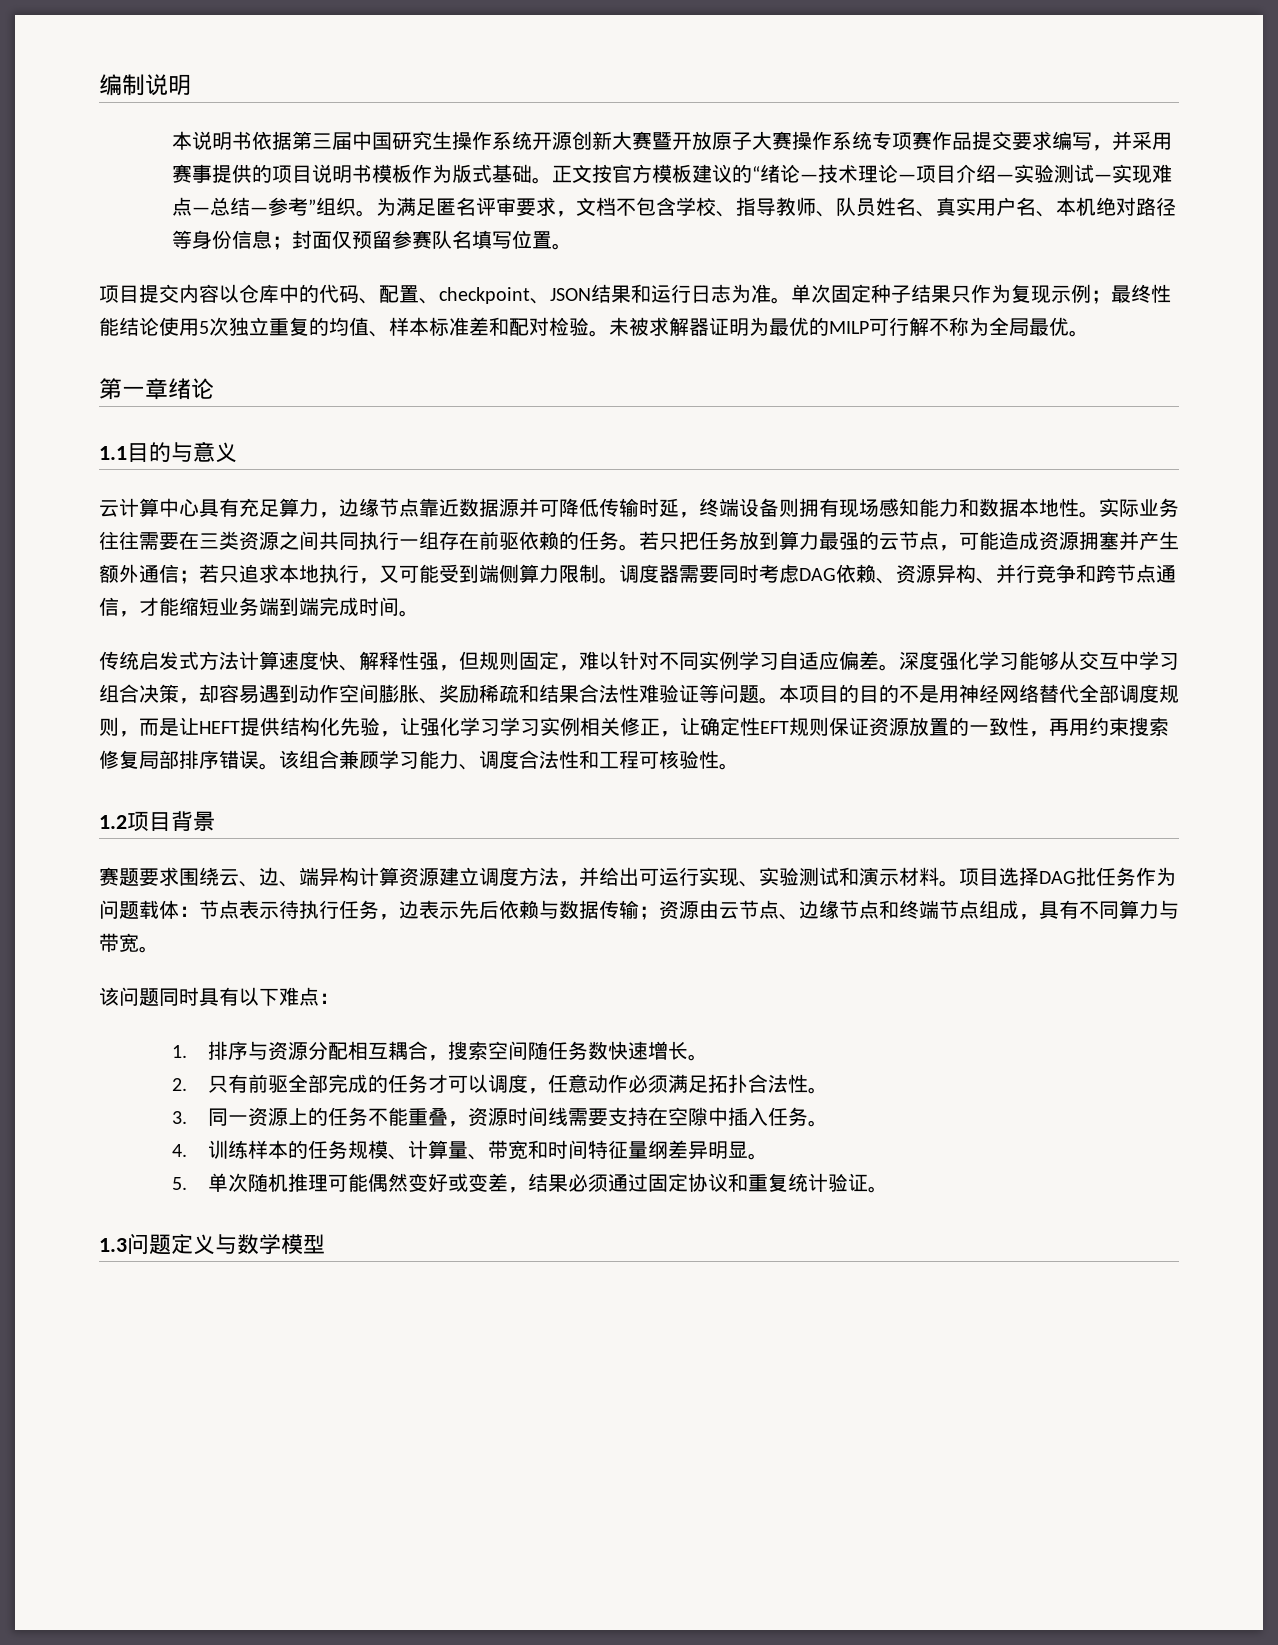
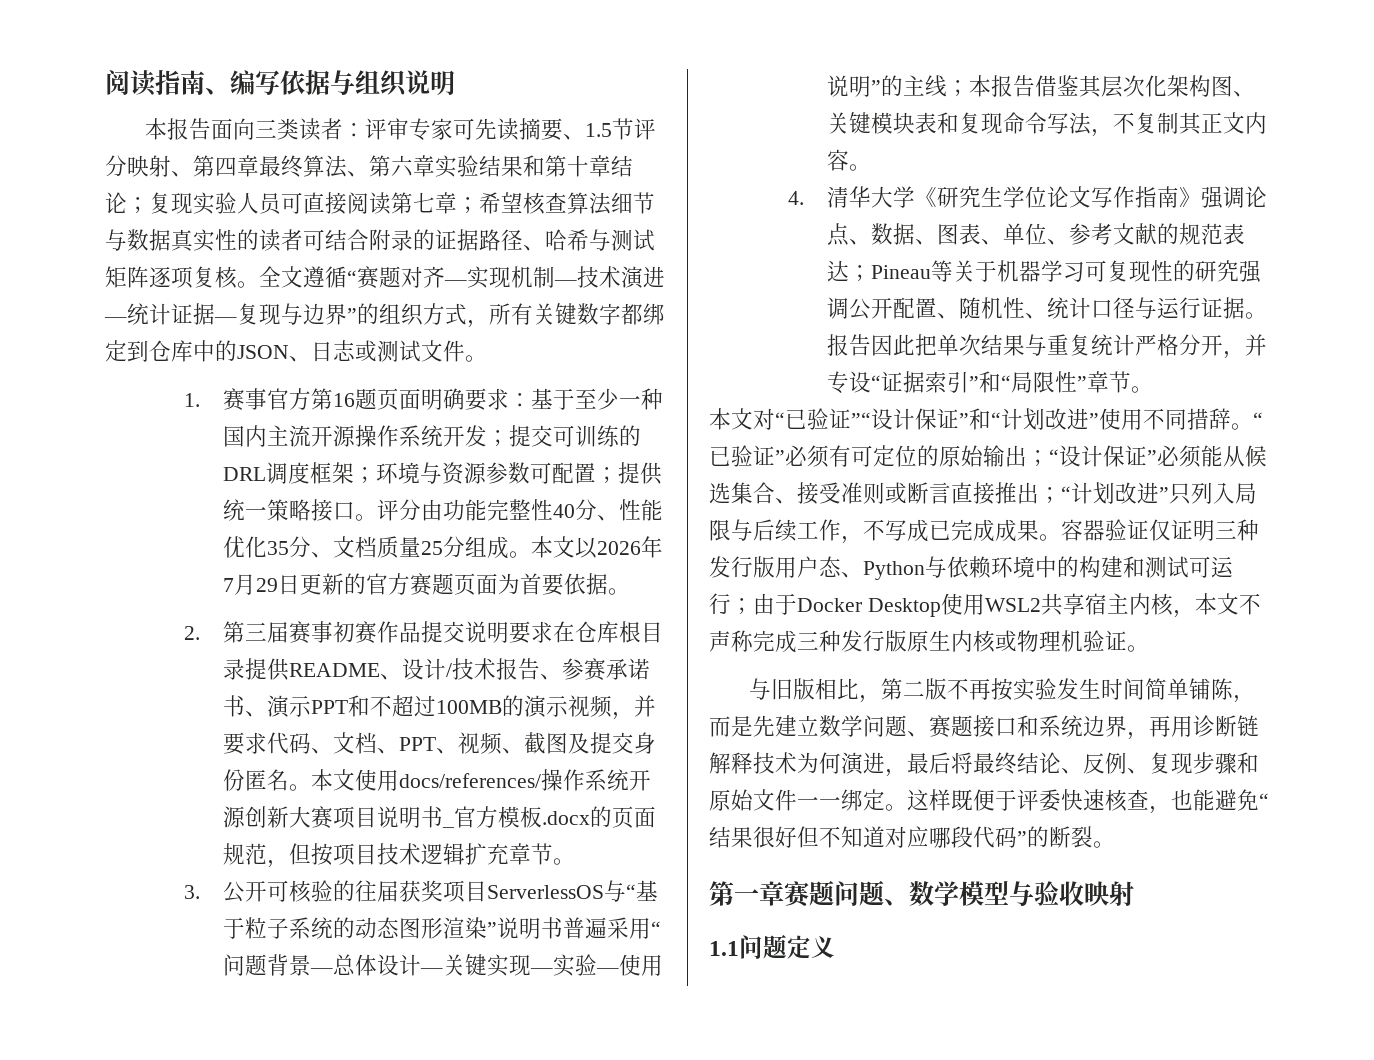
- 编制说明
- 本说明书依据第三届中国研究生操作系统开源创新大赛暨开放原子大赛操作系统专项赛作品提交要求编写，并采用赛事提供的项目说明书模板作为版式基础。正文按官方模板建议的“绪论—技术理论—项目介绍—实验测试—实现难点—总结—参考”组织。为满足匿名评审要求，文档不包含学校、指导教师、队员姓名、真实用户名、本机绝对路径等身份信息；封面仅预留参赛队名填写位置。
- 项目提交内容以仓库中的代码、配置、checkpoint、JSON结果和运行日志为准。单次固定种子结果只作为复现示例；最终性能结论使用5次独立重复的均值、样本标准差和配对检验。未被求解器证明为最优的MILP可行解不称为全局最优。
- 第一章绪论
- 1.1目的与意义
- 云计算中心具有充足算力，边缘节点靠近数据源并可降低传输时延，终端设备则拥有现场感知能力和数据本地性。实际业务往往需要在三类资源之间共同执行一组存在前驱依赖的任务。若只把任务放到算力最强的云节点，可能造成资源拥塞并产生额外通信；若只追求本地执行，又可能受到端侧算力限制。调度器需要同时考虑DAG依赖、资源异构、并行竞争和跨节点通信，才能缩短业务端到端完成时间。
- 传统启发式方法计算速度快、解释性强，但规则固定，难以针对不同实例学习自适应偏差。深度强化学习能够从交互中学习组合决策，却容易遇到动作空间膨胀、奖励稀疏和结果合法性难验证等问题。本项目的目的不是用神经网络替代全部调度规则，而是让HEFT提供结构化先验，让强化学习学习实例相关修正，让确定性EFT规则保证资源放置的一致性，再用约束搜索修复局部排序错误。该组合兼顾学习能力、调度合法性和工程可核验性。
- 1.2项目背景
- 赛题要求围绕云、边、端异构计算资源建立调度方法，并给出可运行实现、实验测试和演示材料。项目选择DAG批任务作为问题载体：节点表示待执行任务，边表示先后依赖与数据传输；资源由云节点、边缘节点和终端节点组成，具有不同算力与带宽。
- 该问题同时具有以下难点：
- 1.排序与资源分配相互耦合，搜索空间随任务数快速增长。
- 2.只有前驱全部完成的任务才可以调度，任意动作必须满足拓扑合法性。
- 3.同一资源上的任务不能重叠，资源时间线需要支持在空隙中插入任务。
- 4.训练样本的任务规模、计算量、带宽和时间特征量纲差异明显。
- 5.单次随机推理可能偶然变好或变差，结果必须通过固定协议和重复统计验证。
- 1.3问题定义与数学模型
+ 阅读指南、编写依据与组织说明
+ 本报告面向三类读者：评审专家可先读摘要、1.5节评分映射、第四章最终算法、第六章实验结果和第十章结论；复现实验人员可直接阅读第七章；希望核查算法细节与数据真实性的读者可结合附录的证据路径、哈希与测试矩阵逐项复核。全文遵循“赛题对齐—实现机制—技术演进—统计证据—复现与边界”的组织方式，所有关键数字都绑定到仓库中的JSON、日志或测试文件。
+ 1.赛事官方第16题页面明确要求：基于至少一种国内主流开源操作系统开发；提交可训练的DRL调度框架；环境与资源参数可配置；提供统一策略接口。评分由功能完整性40分、性能优化35分、文档质量25分组成。本文以2026年7月29日更新的官方赛题页面为首要依据。
+ 2.第三届赛事初赛作品提交说明要求在仓库根目录提供README、设计/技术报告、参赛承诺书、演示PPT和不超过100MB的演示视频，并要求代码、文档、PPT、视频、截图及提交身份匿名。本文使用docs/references/操作系统开源创新大赛项目说明书_官方模板.docx的页面规范，但按项目技术逻辑扩充章节。
+ 3.公开可核验的往届获奖项目ServerlessOS与“基于粒子系统的动态图形渲染”说明书普遍采用“问题背景—总体设计—关键实现—实验—使用说明”的主线；本报告借鉴其层次化架构图、关键模块表和复现命令写法，不复制其正文内容。
+ 4.清华大学《研究生学位论文写作指南》强调论点、数据、图表、单位、参考文献的规范表达；Pineau等关于机器学习可复现性的研究强调公开配置、随机性、统计口径与运行证据。报告因此把单次结果与重复统计严格分开，并专设“证据索引”和“局限性”章节。
+ 本文对“已验证”“设计保证”和“计划改进”使用不同措辞。“已验证”必须有可定位的原始输出；“设计保证”必须能从候选集合、接受准则或断言直接推出；“计划改进”只列入局限与后续工作，不写成已完成成果。容器验证仅证明三种发行版用户态、Python与依赖环境中的构建和测试可运行；由于Docker Desktop使用WSL2共享宿主内核，本文不声称完成三种发行版原生内核或物理机验证。
+ 与旧版相比，第二版不再按实验发生时间简单铺陈，而是先建立数学问题、赛题接口和系统边界，再用诊断链解释技术为何演进，最后将最终结论、反例、复现步骤和原始文件一一绑定。这样既便于评委快速核查，也能避免“结果很好但不知道对应哪段代码”的断裂。
+ 第一章赛题问题、数学模型与验收映射
+ 1.1问题定义

